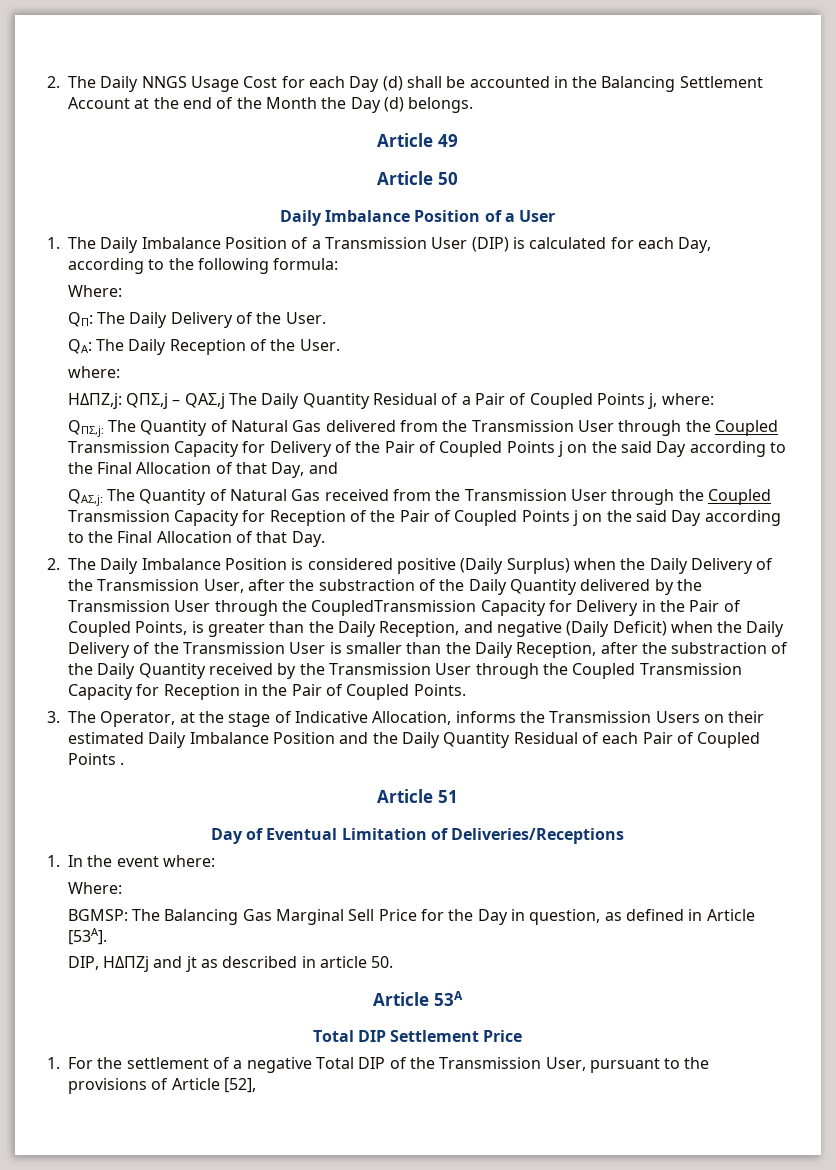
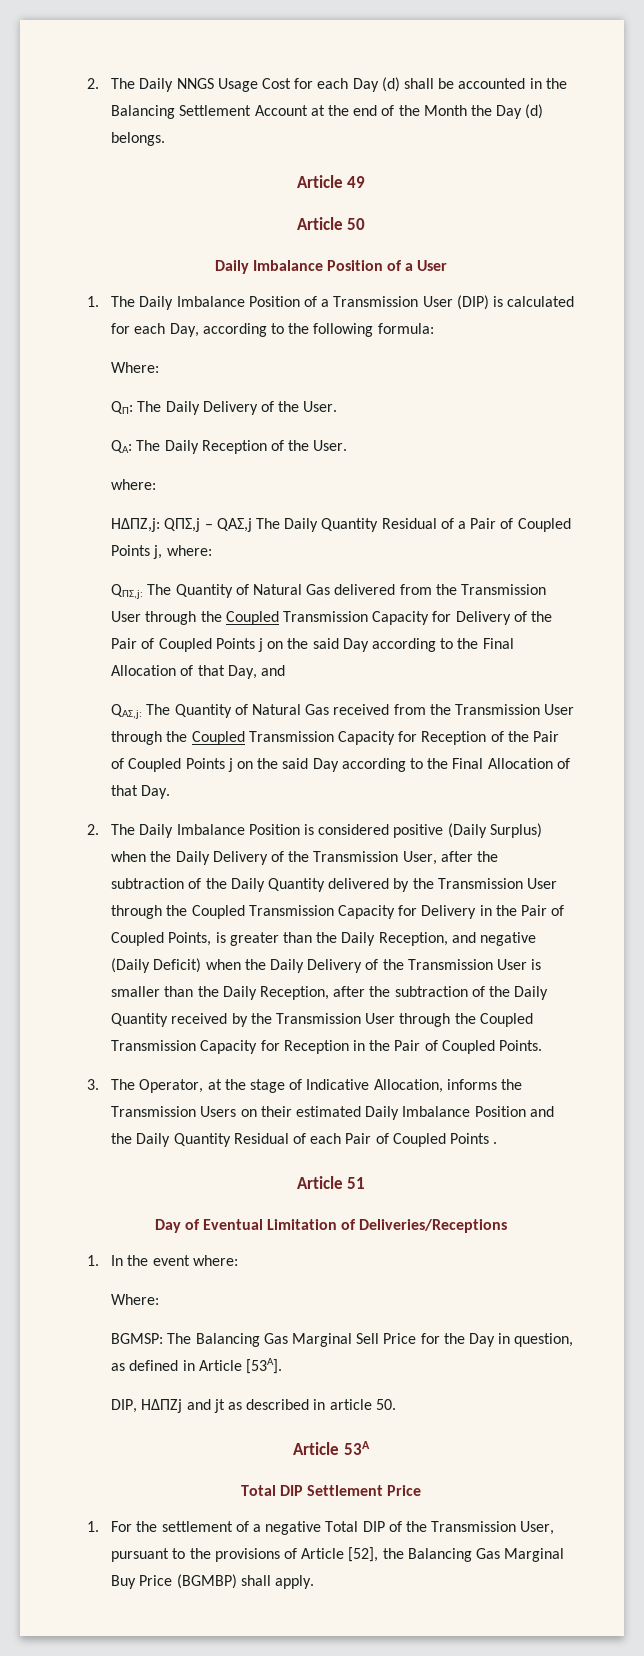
- 2. The Daily Imbalance Position is considered positive (Daily Surplus) when the Daily Delivery of the Transmission User, after the substraction of the Daily Quantity delivered by the Transmission User through the CoupledTransmission Capacity for Delivery in the Pair of Coupled Points, is greater than the Daily Reception, and negative (Daily Deficit) when the Daily Delivery of the Transmission User is smaller than the Daily Reception, after the substraction of the Daily Quantity received by the Transmission User through the Coupled Transmission Capacity for Reception in the Pair of Coupled Points.
+ 2. The Daily Imbalance Position is considered positive (Daily Surplus) when the Daily Delivery of the Transmission User, after the subtraction of the Daily Quantity delivered by the Transmission User through the Coupled Transmission Capacity for Delivery in the Pair of Coupled Points, is greater than the Daily Reception, and negative (Daily Deficit) when the Daily Delivery of the Transmission User is smaller than the Daily Reception, after the subtraction of the Daily Quantity received by the Transmission User through the Coupled Transmission Capacity for Reception in the Pair of Coupled Points.
- 1. For the settlement of a negative Total DIP of the Transmission User, pursuant to the provisions of Article [52],
+ 1. For the settlement of a negative Total DIP of the Transmission User, pursuant to the provisions of Article [52], the Balancing Gas Marginal Buy Price (BGMBP) shall apply.

